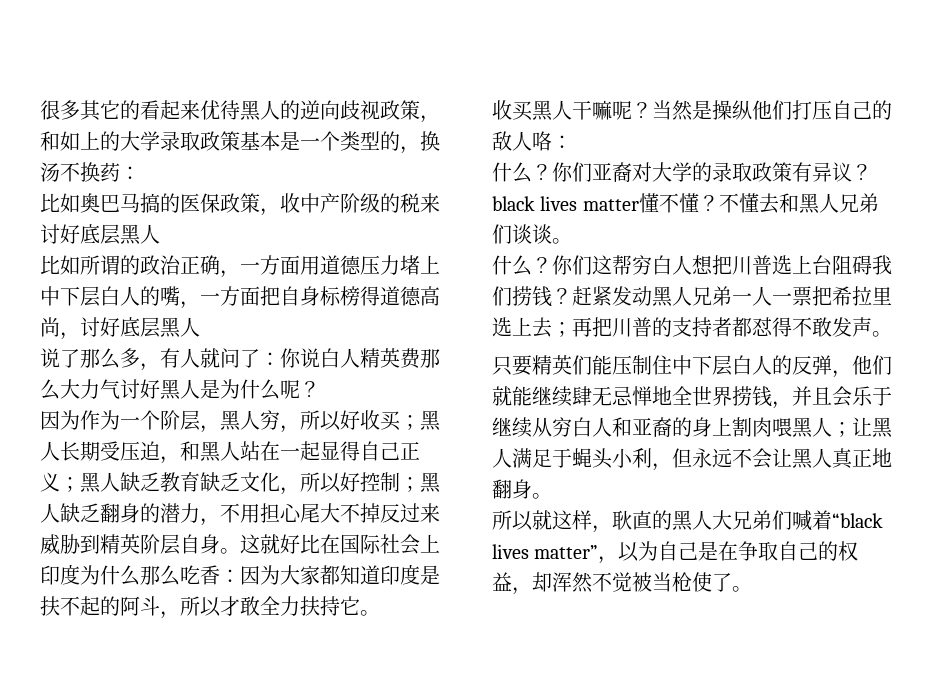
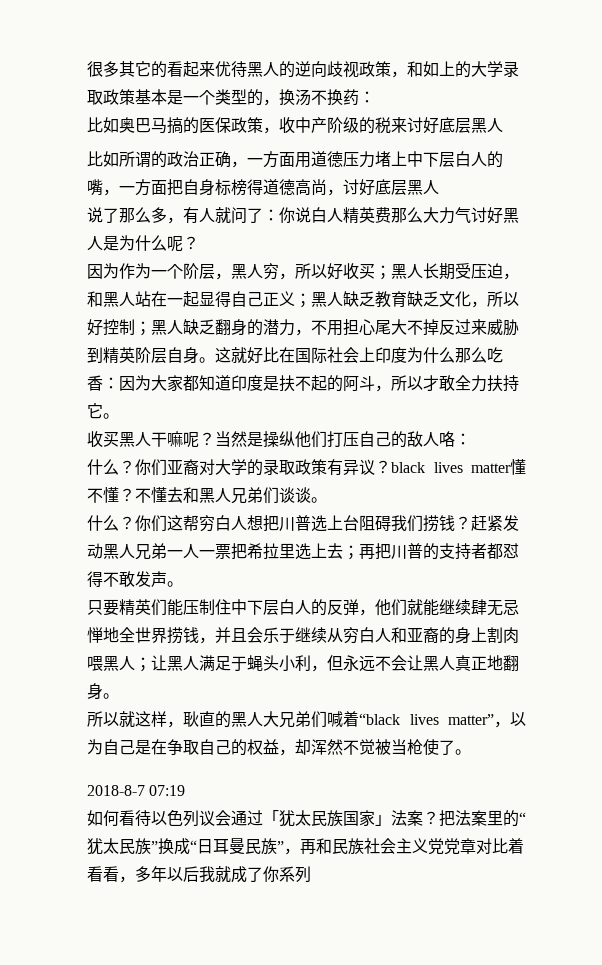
+ 2018-8-7 07:19
+ 如何看待以色列议会通过「犹太民族国家」法案？把法案里的“犹太民族”换成“日耳曼民族”，再和民族社会主义党党章对比着看看，多年以后我就成了你系列

